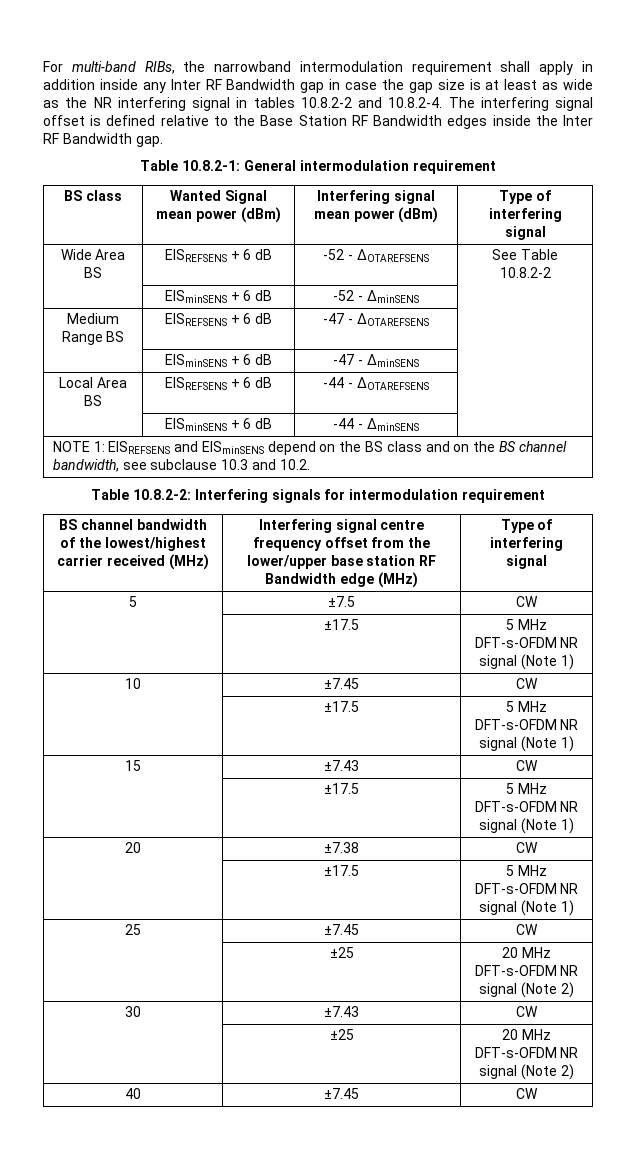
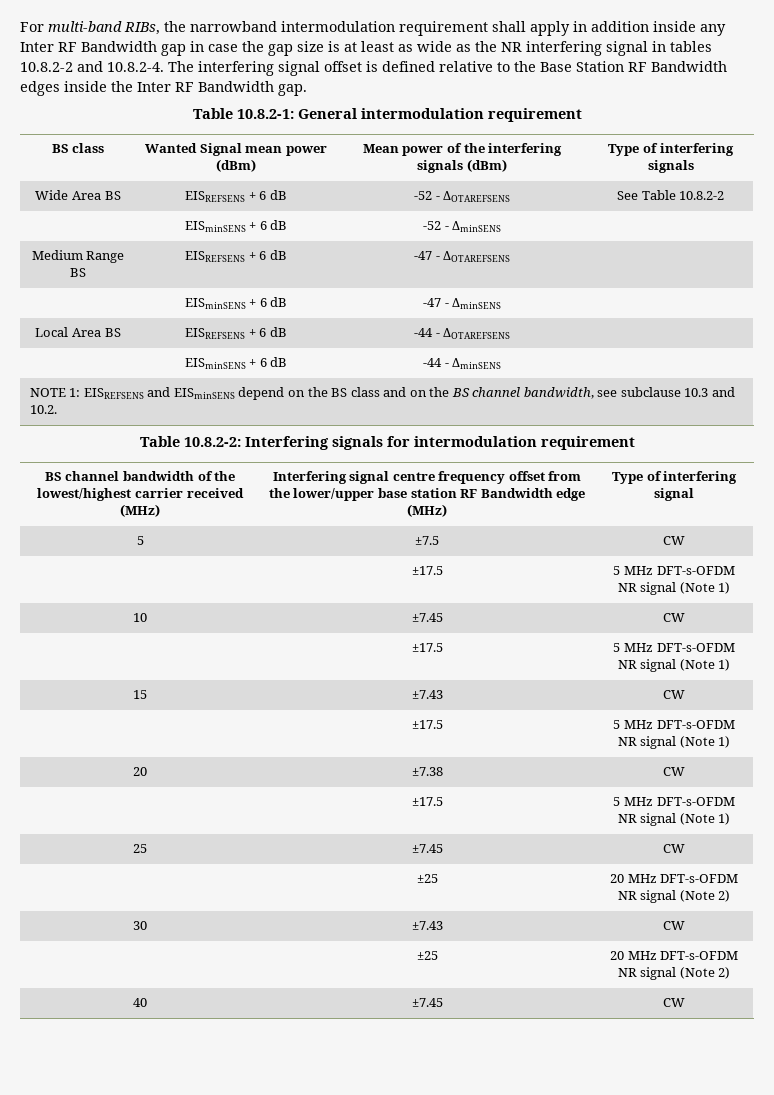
- BS class | Wanted Signal mean power (dBm) | Interfering signal mean power (dBm) | Type of interfering signal
+ BS class | Wanted Signal mean power (dBm) | Mean power of the interfering signals (dBm) | Type of interfering signals

